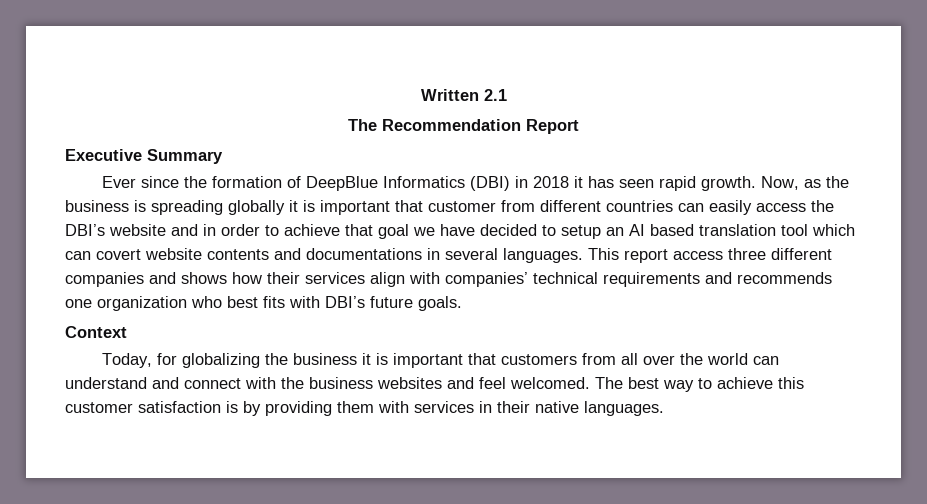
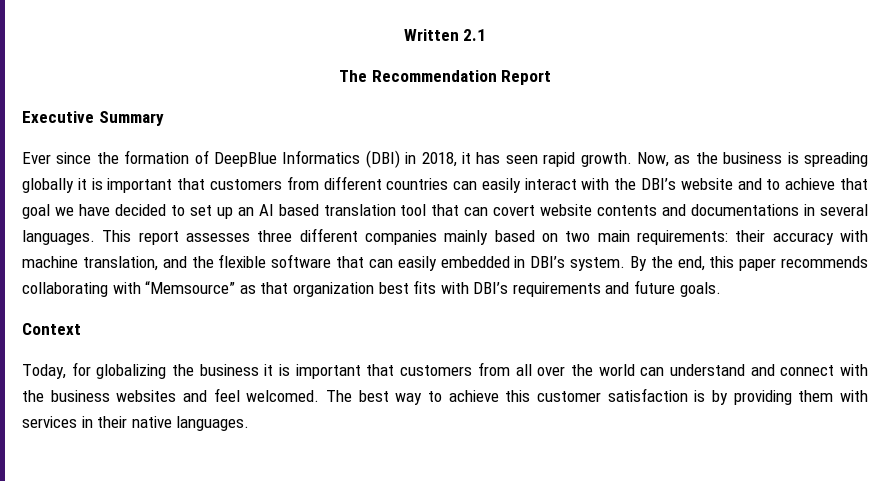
- Ever since the formation of DeepBlue Informatics (DBI) in 2018 it has seen rapid growth.
+ Ever since the formation of DeepBlue Informatics (DBI) in 2018, it has seen rapid growth.
- Now, as the business is spreading globally it is important that customer from different countries can easily access the DBI’s website and in order to achieve that goal we have decided to setup an AI based translation tool which can covert website contents and documentations in several languages.
+ Now, as the business is spreading globally it is important that customers from different countries can easily interact with the DBI’s website and to achieve that goal we have decided to set up an AI based translation tool that can covert website contents and documentations in several languages.
- This report access three different companies and shows how their services align with companies’ technical requirements and recommends one organization who best fits with DBI’s future goals.
+ This report assesses three different companies mainly based on two main requirements: their accuracy with machine translation, and the flexible software that can easily embedded in DBI’s system. By the end, this paper recommends collaborating with “Memsource” as that organization best fits with DBI’s requirements and future goals.

